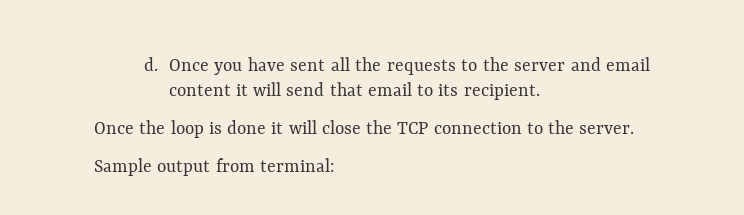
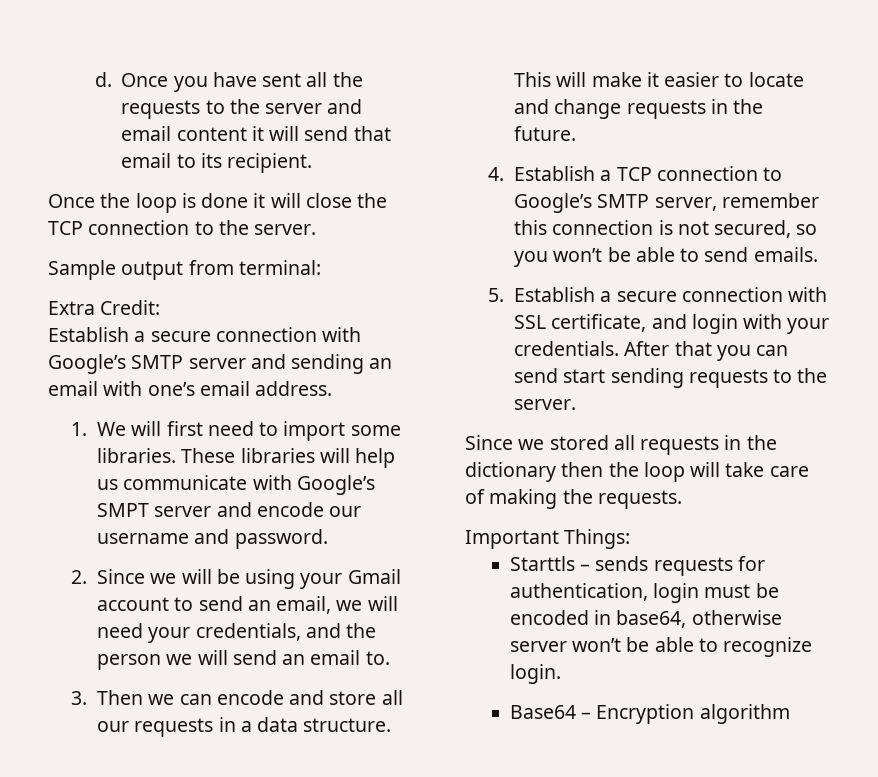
+ Extra Credit:
+ Establish a secure connection with Google’s SMTP server and sending an email with one’s email address.
+ 1. We will first need to import some libraries. These libraries will help us communicate with Google’s SMPT server and encode our username and password.
+ 2. Since we will be using your Gmail account to send an email, we will need your credentials, and the person we will send an email to.
+ 3. Then we can encode and store all our requests in a data structure. This will make it easier to locate and change requests in the future.
+ 4. Establish a TCP connection to Google’s SMTP server, remember this connection is not secured, so you won’t be able to send emails.
+ 5. Establish a secure connection with SSL certificate, and login with your credentials. After that you can send start sending requests to the server.
+ Since we stored all requests in the dictionary then the loop will take care of making the requests.
+ Important Things:
+ Starttls – sends requests for authentication, login must be encoded in base64, otherwise server won’t be able to recognize login.
+ Base64 – Encryption algorithm

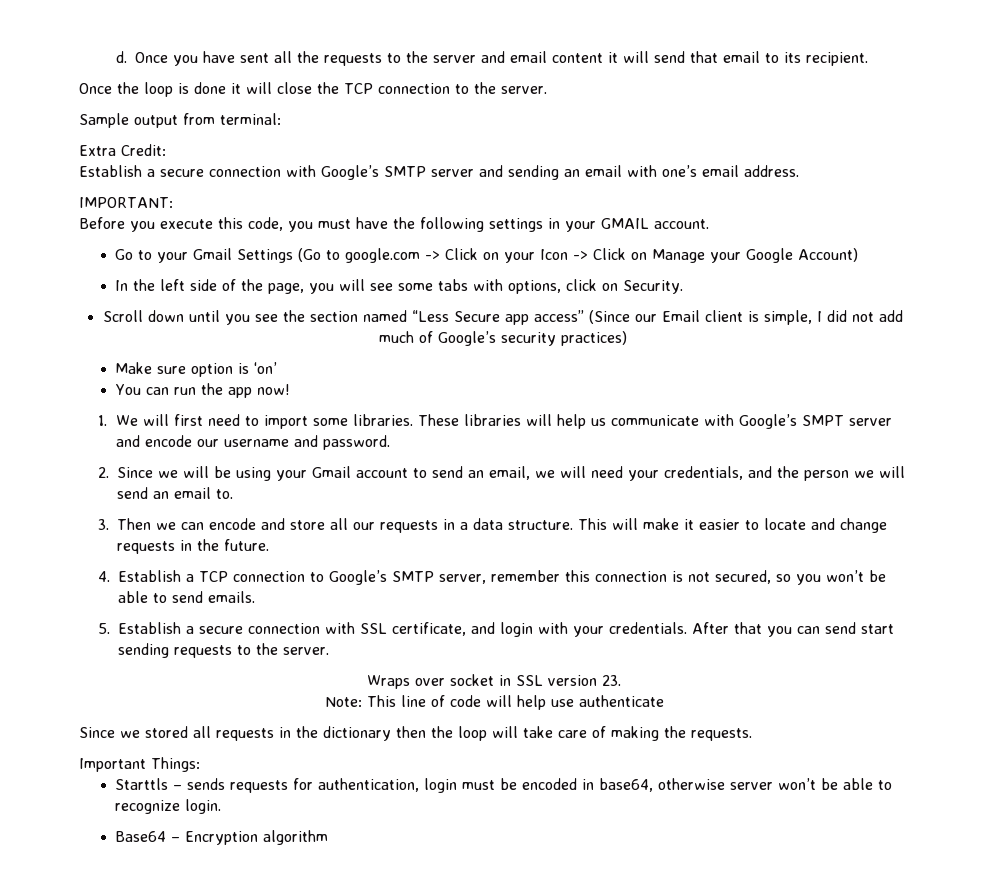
+ IMPORTANT:
+ Before you execute this code, you must have the following settings in your GMAIL account.
+ Go to your Gmail Settings (Go to google.com -> Click on your Icon -> Click on Manage your Google Account)
+ In the left side of the page, you will see some tabs with options, click on Security.
+ Scroll down until you see the section named “Less Secure app access” (Since our Email client is simple, I did not add much of Google’s security practices)
+ Make sure option is ‘on’
+ You can run the app now!
+ Wraps over socket in SSL version 23.
+ Note: This line of code will help use authenticate

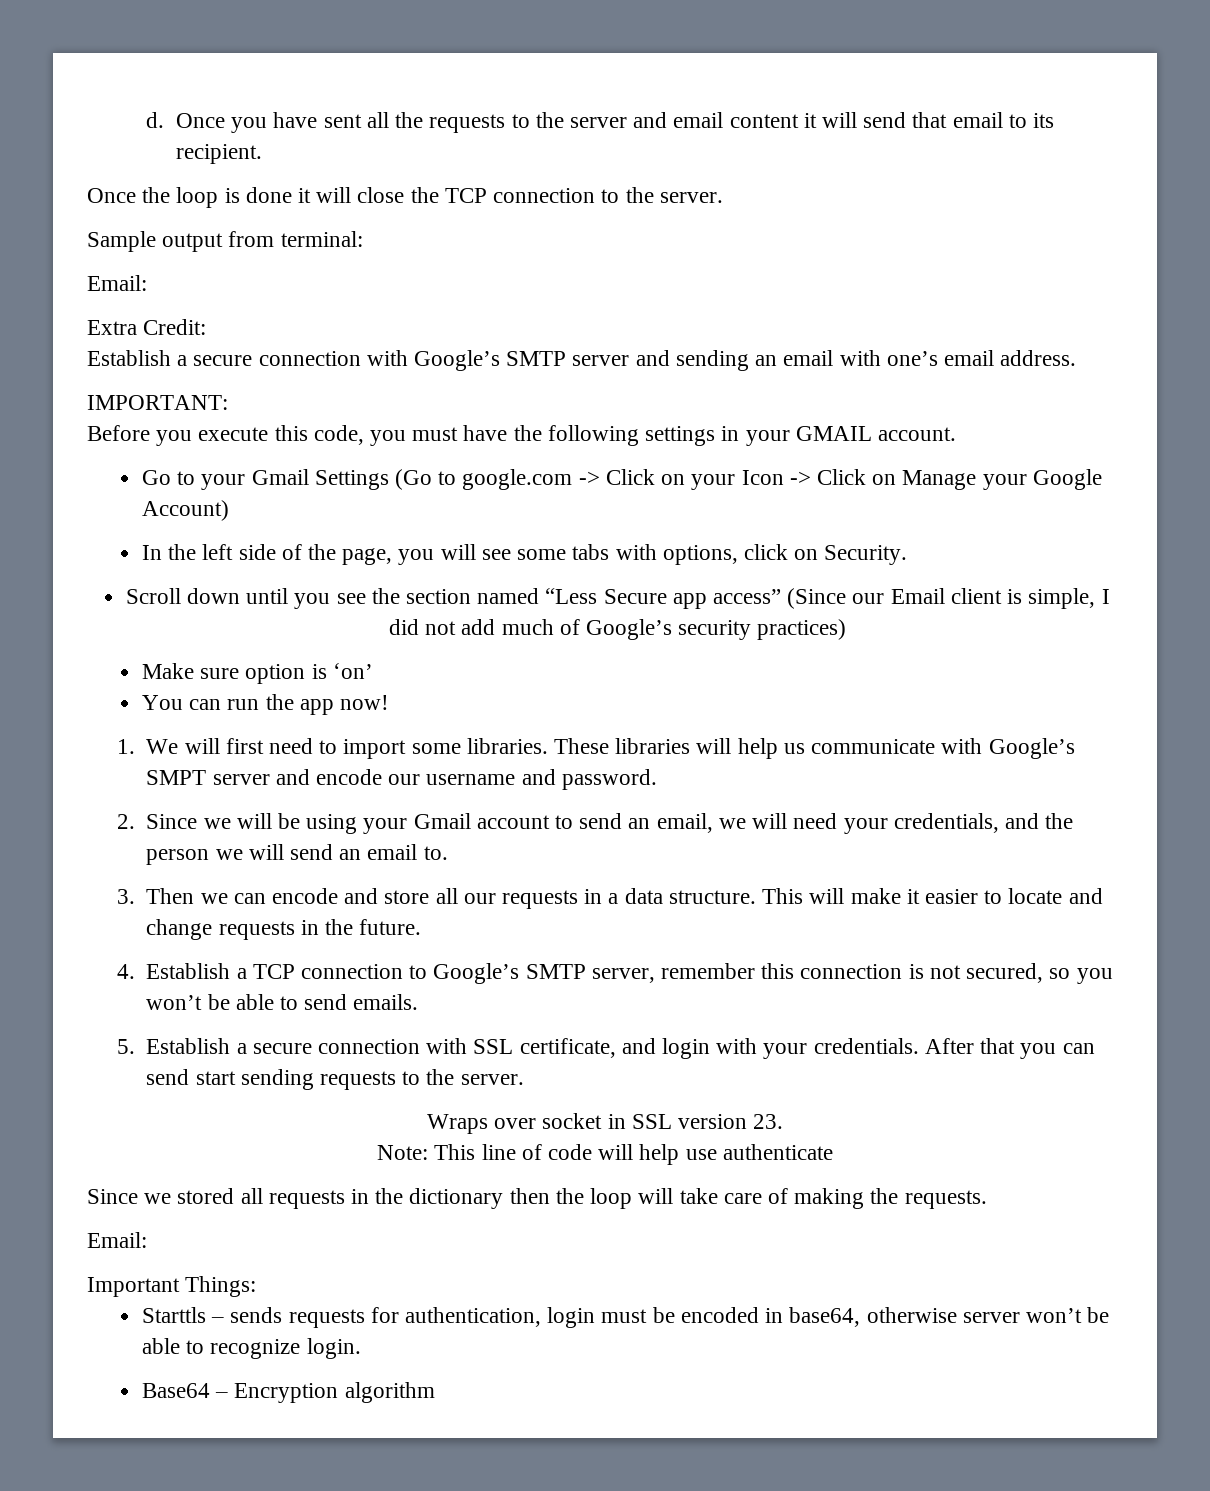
  Sample output from terminal:
+ Email:
  Since we stored all requests in the dictionary then the loop will take care of making the requests.
+ Email:

